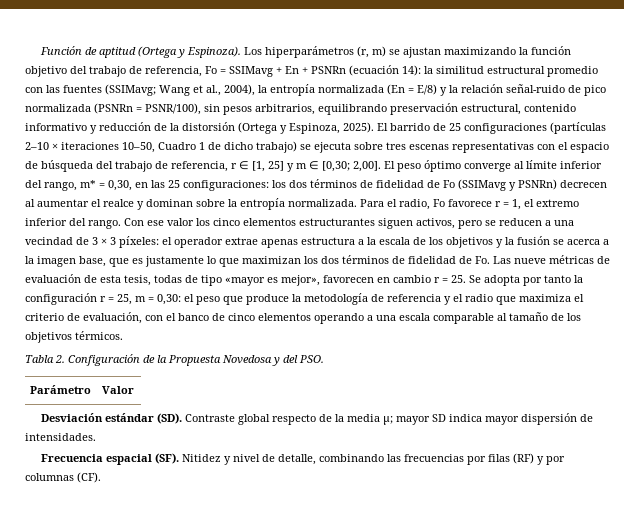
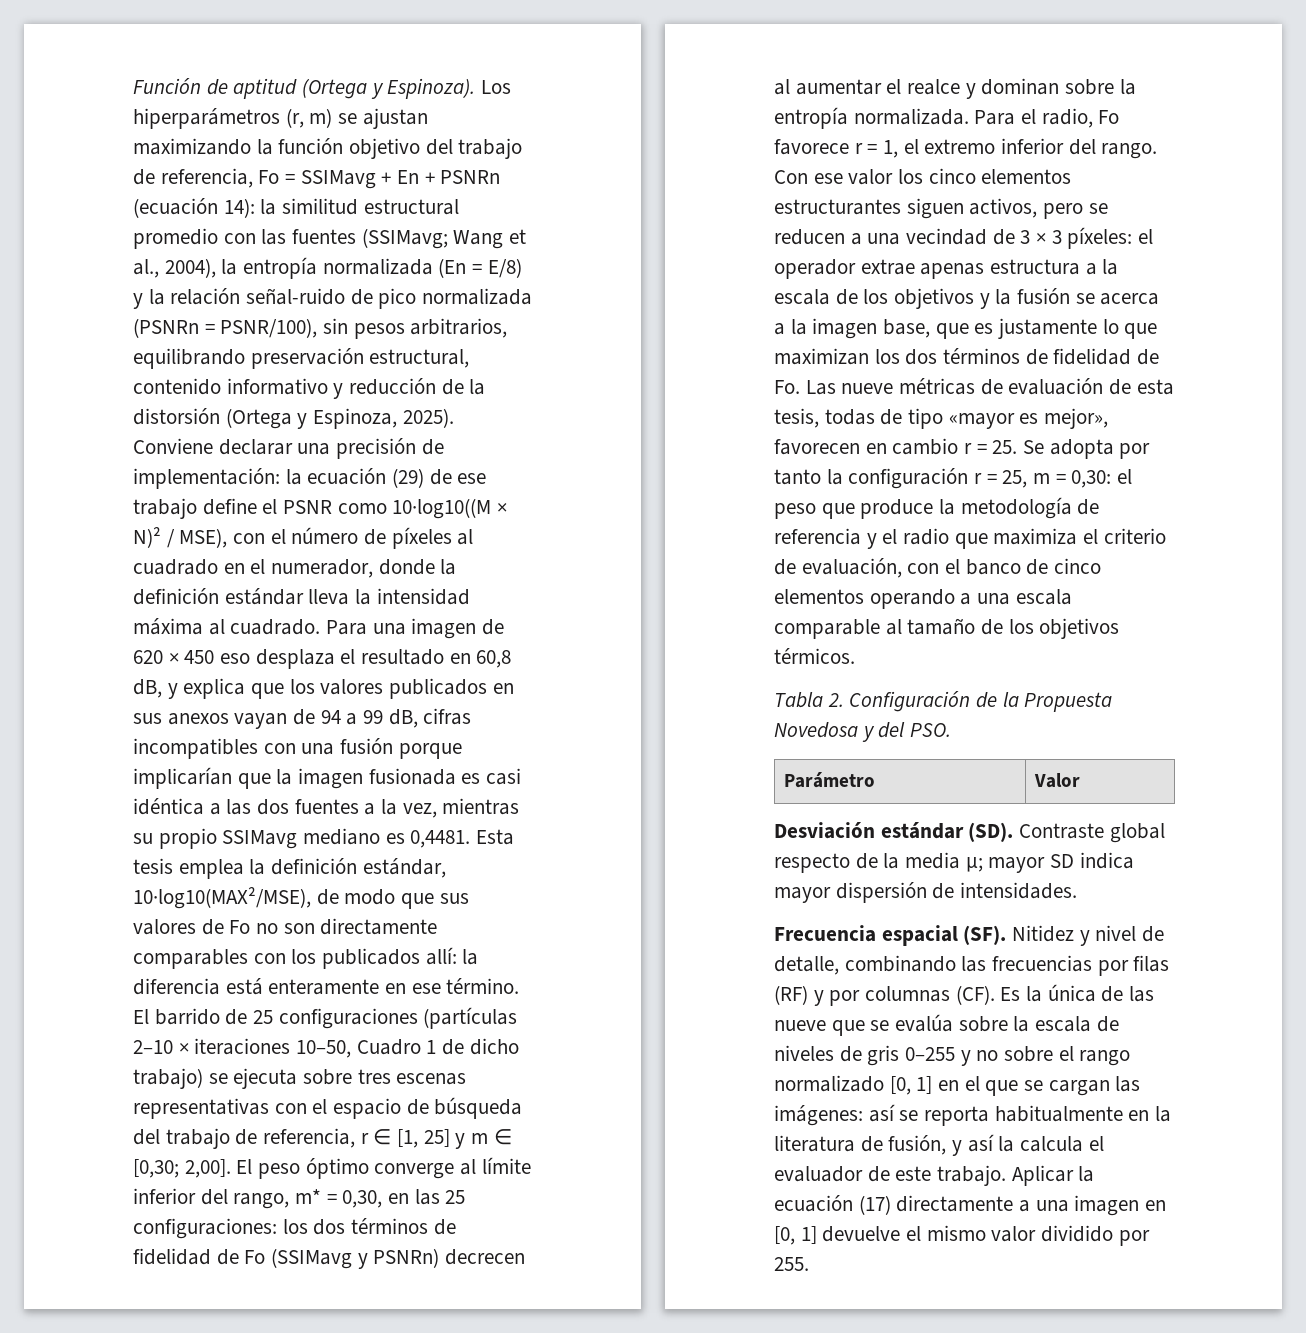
+ Conviene declarar una precisión de implementación: la ecuación (29) de ese trabajo define el PSNR como 10·log10((M × N)² / MSE), con el número de píxeles al cuadrado en el numerador, donde la definición estándar lleva la intensidad máxima al cuadrado. Para una imagen de 620 × 450 eso desplaza el resultado en 60,8 dB, y explica que los valores publicados en sus anexos vayan de 94 a 99 dB, cifras incompatibles con una fusión porque implicarían que la imagen fusionada es casi idéntica a las dos fuentes a la vez, mientras su propio SSIMavg mediano es 0,4481. Esta tesis emplea la definición estándar, 10·log10(MAX²/MSE), de modo que sus valores de Fo no son directamente comparables con los publicados allí: la diferencia está enteramente en ese término.
- Frecuencia espacial (SF). Nitidez y nivel de detalle, combinando las frecuencias por filas (RF) y por columnas (CF).
+ Frecuencia espacial (SF). Nitidez y nivel de detalle, combinando las frecuencias por filas (RF) y por columnas (CF). Es la única de las nueve que se evalúa sobre la escala de niveles de gris 0–255 y no sobre el rango normalizado [0, 1] en el que se cargan las imágenes: así se reporta habitualmente en la literatura de fusión, y así la calcula el evaluador de este trabajo. Aplicar la ecuación (17) directamente a una imagen en [0, 1] devuelve el mismo valor dividido por 255.

